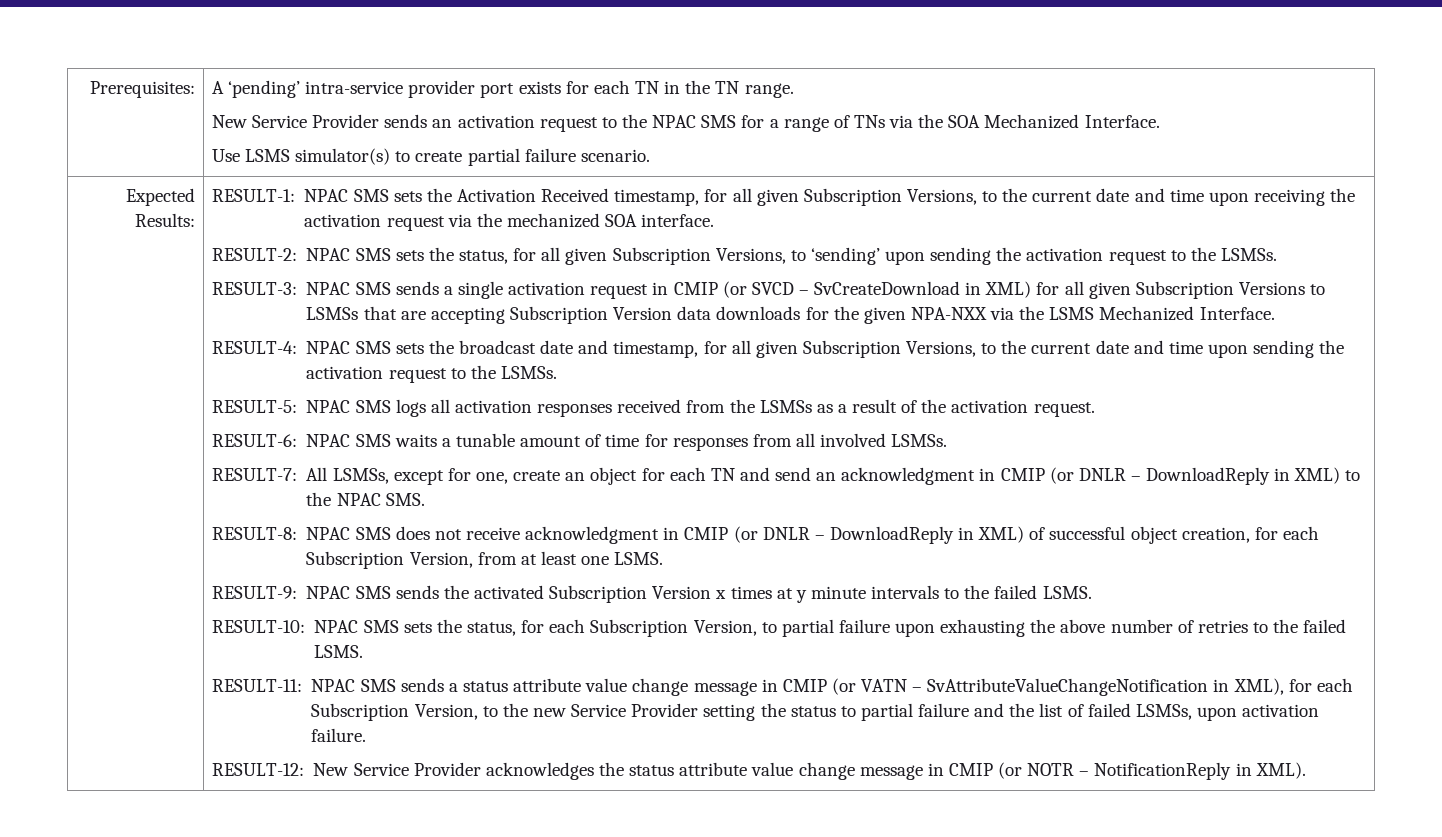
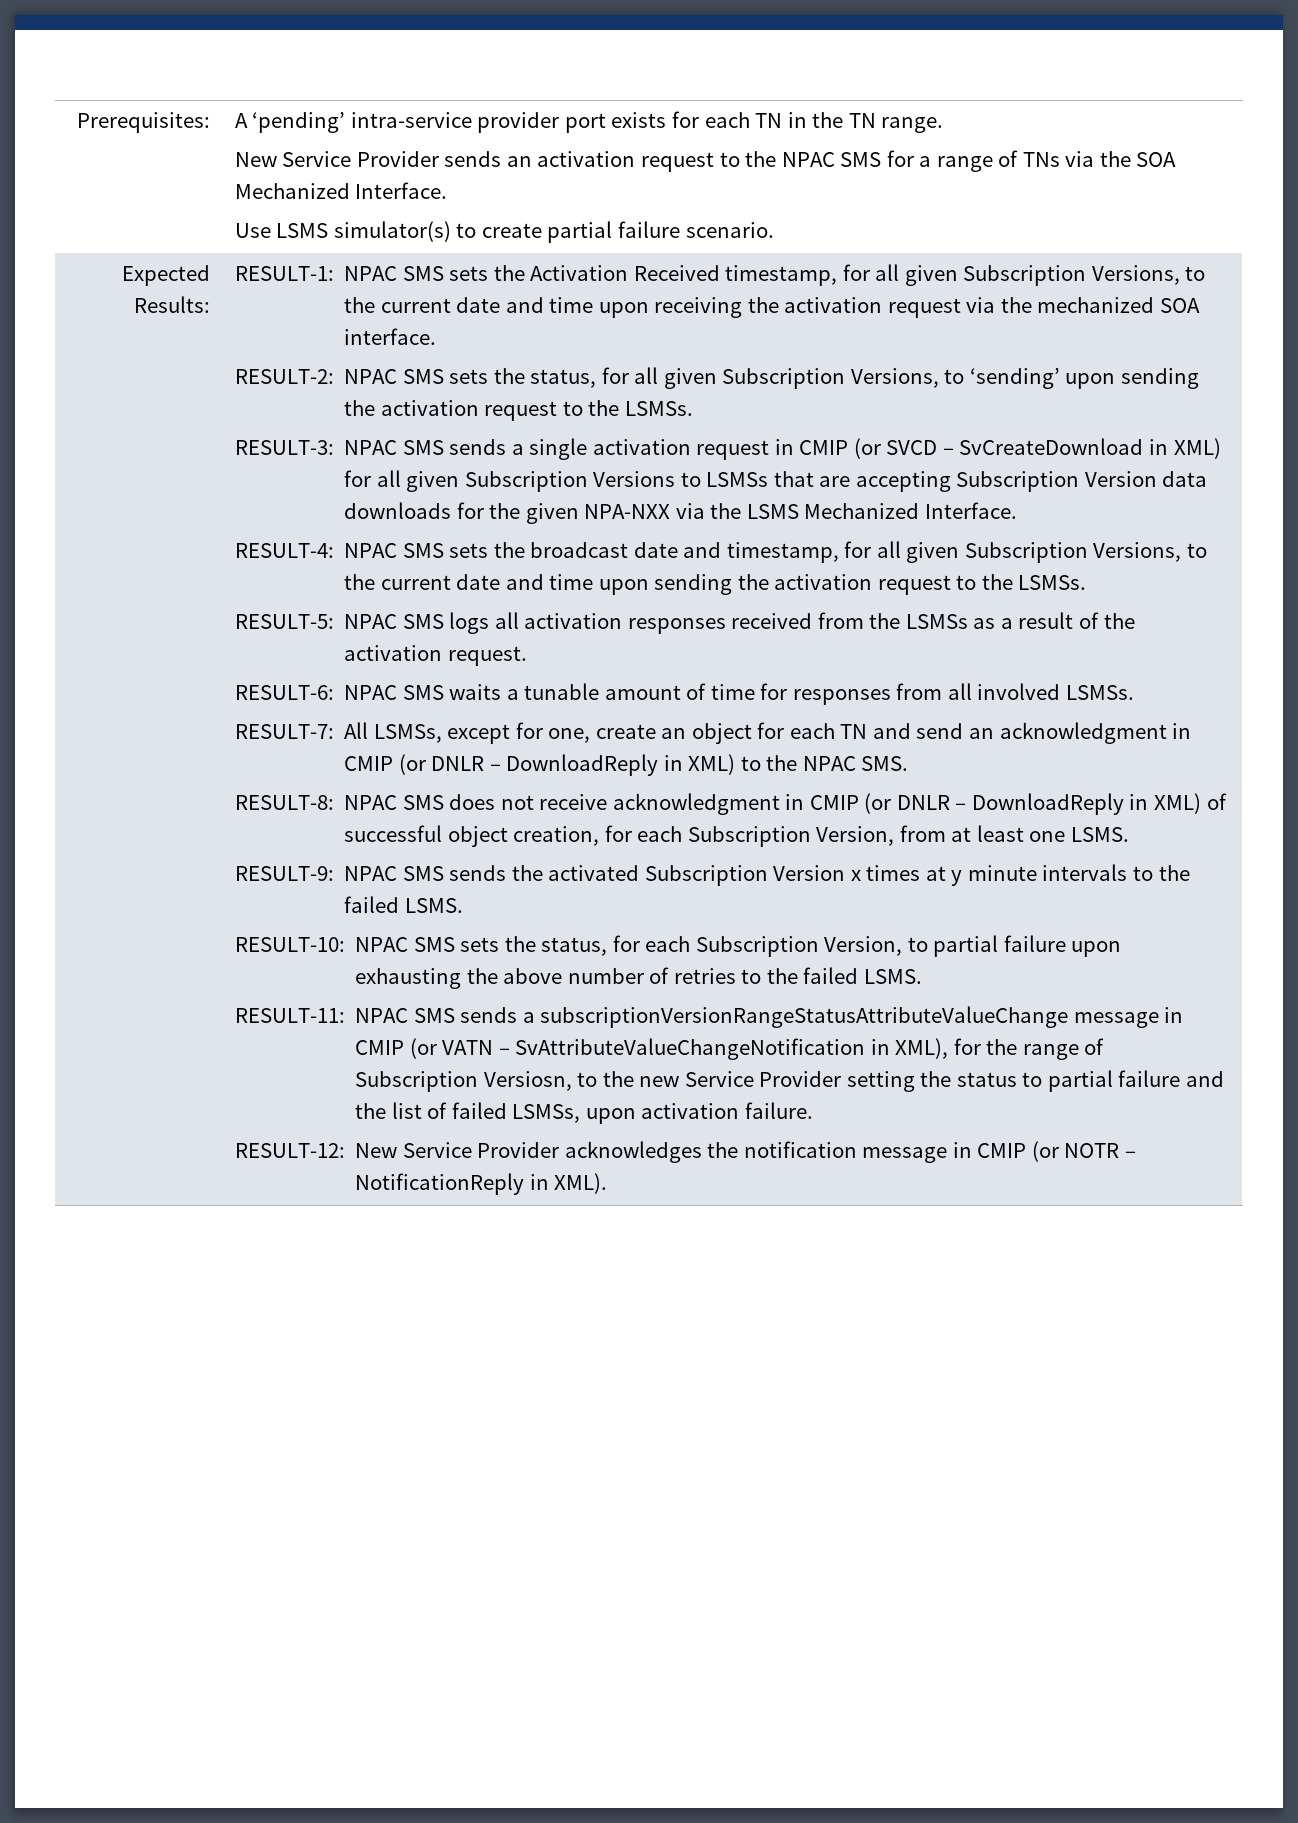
- RESULT-11: NPAC SMS sends a status attribute value change message in CMIP (or VATN – SvAttributeValueChangeNotification in XML), for each Subscription Version, to the new Service Provider setting the status to partial failure and the list of failed LSMSs, upon activation failure.
+ RESULT-11: NPAC SMS sends a subscriptionVersionRangeStatusAttributeValueChange message in CMIP (or VATN – SvAttributeValueChangeNotification in XML), for the range of Subscription Versiosn, to the new Service Provider setting the status to partial failure and the list of failed LSMSs, upon activation failure.
- RESULT-12: New Service Provider acknowledges the status attribute value change message in CMIP (or NOTR – NotificationReply in XML).
+ RESULT-12: New Service Provider acknowledges the notification message in CMIP (or NOTR – NotificationReply in XML).

